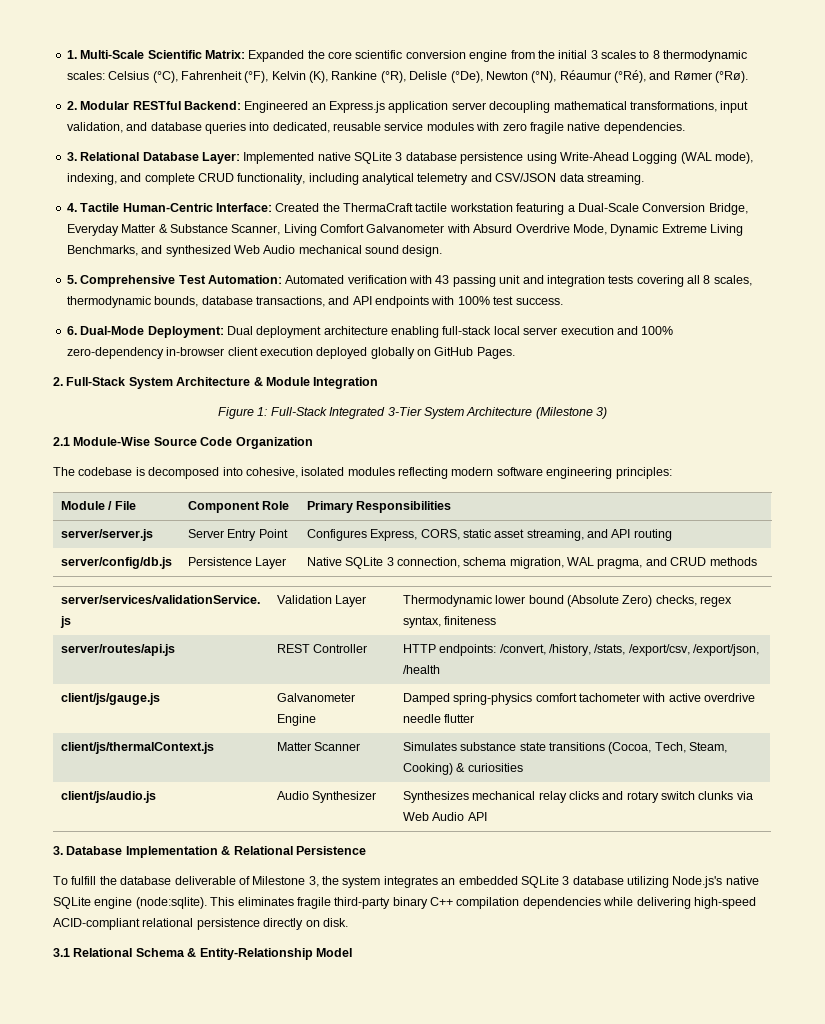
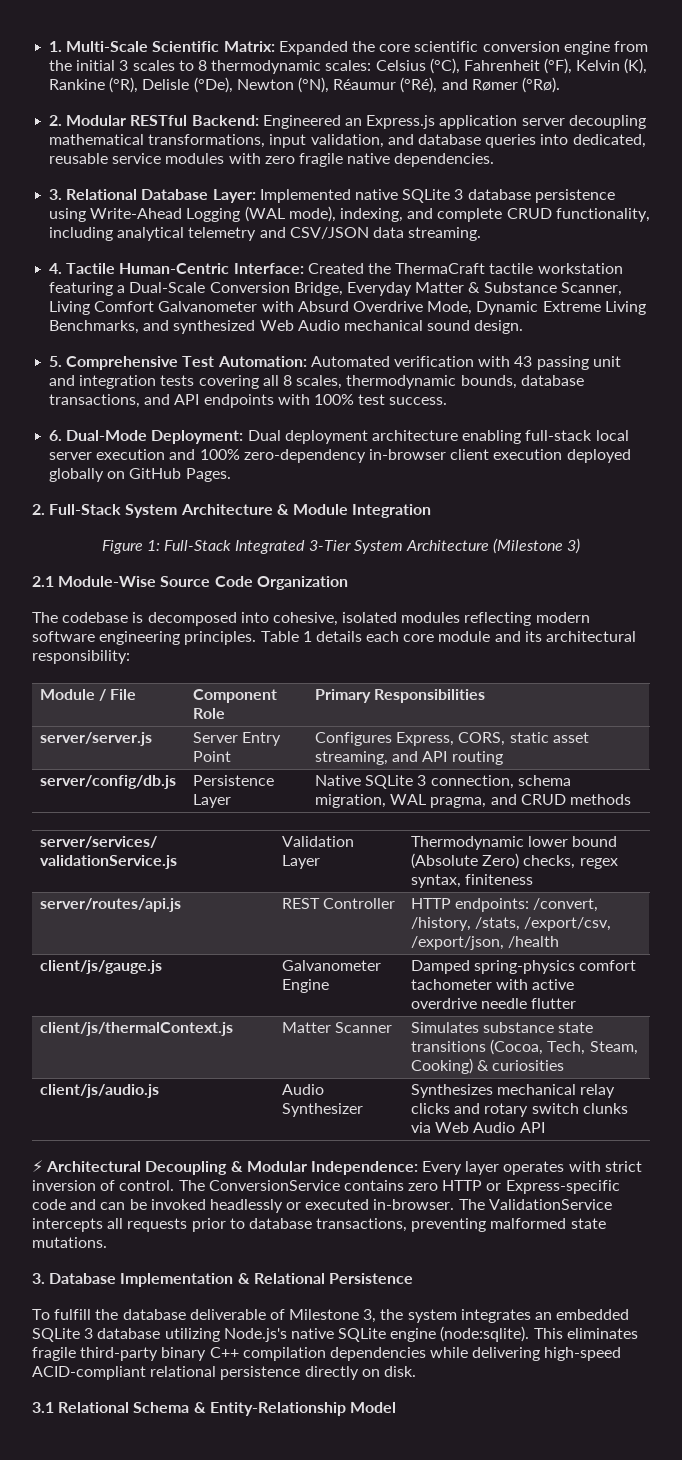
- The codebase is decomposed into cohesive, isolated modules reflecting modern software engineering principles:
+ The codebase is decomposed into cohesive, isolated modules reflecting modern software engineering principles. Table 1 details each core module and its architectural responsibility:
+ ⚡ Architectural Decoupling & Modular Independence: Every layer operates with strict inversion of control. The ConversionService contains zero HTTP or Express-specific code and can be invoked headlessly or executed in-browser. The ValidationService intercepts all requests prior to database transactions, preventing malformed state mutations.

